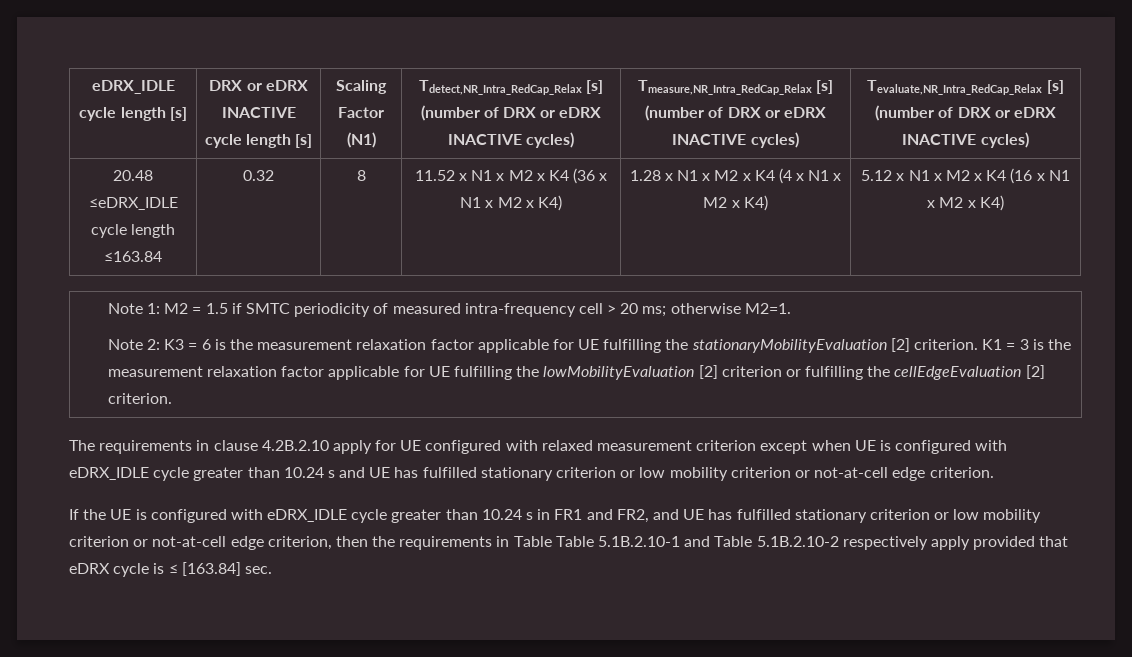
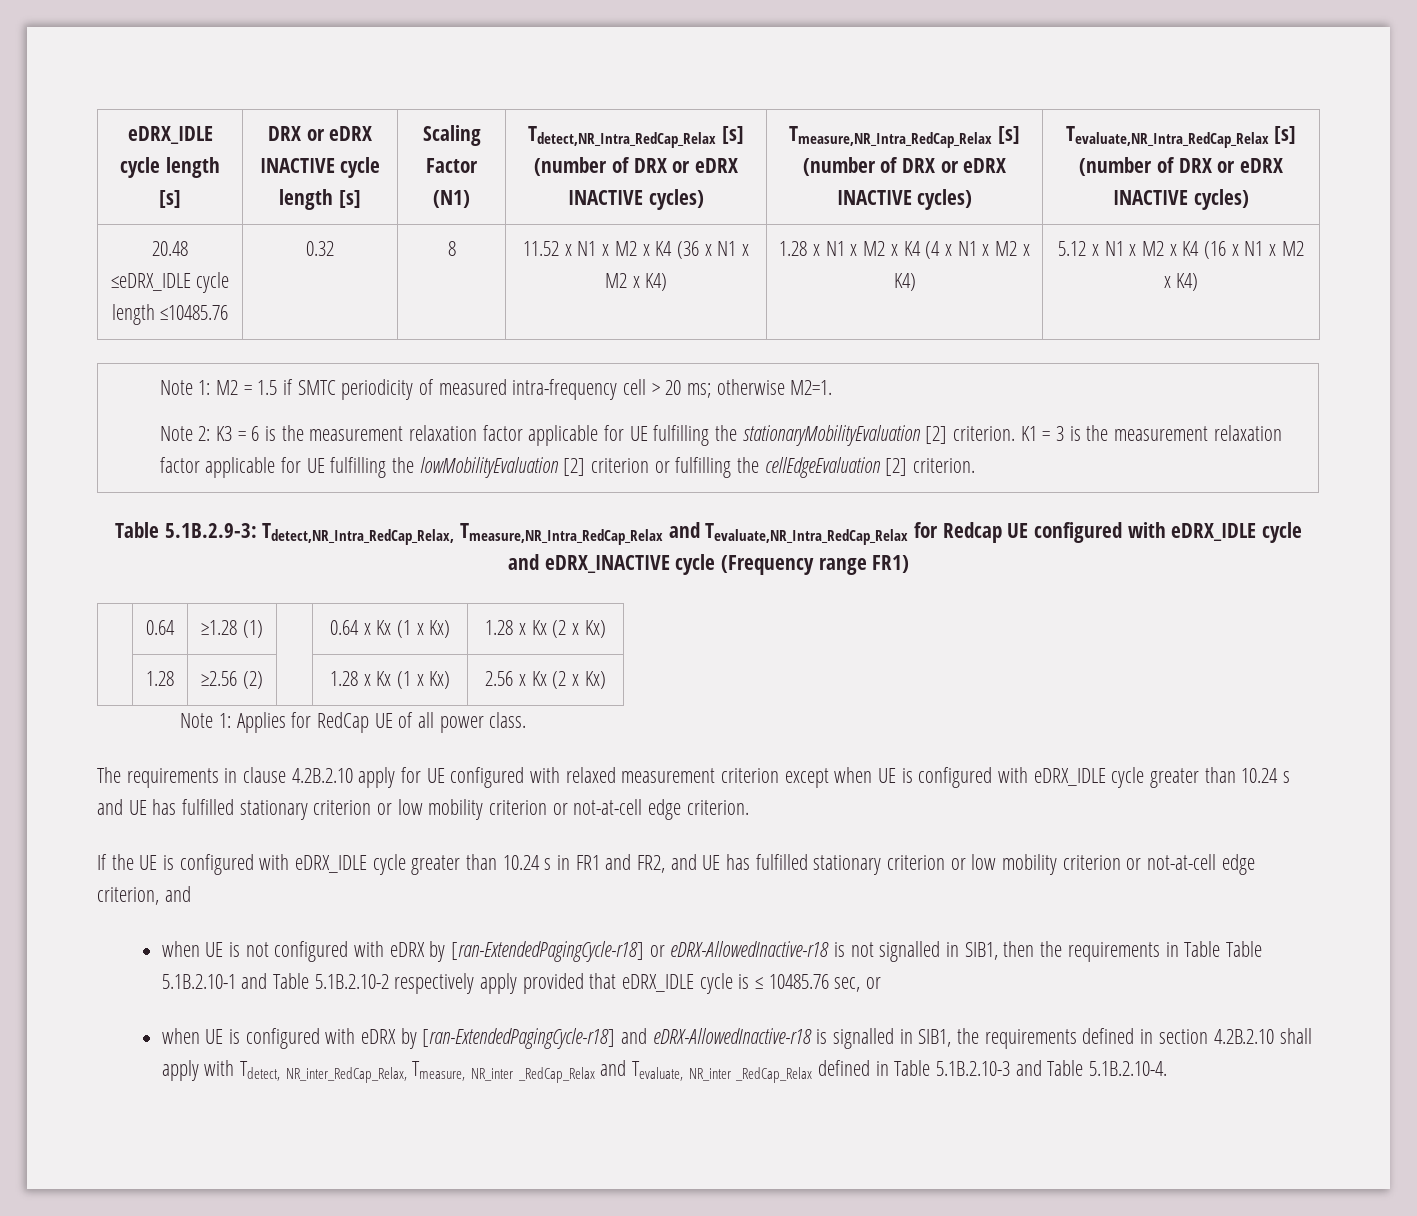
- 20.48 ≤eDRX_IDLE cycle length ≤163.84
+ 20.48 ≤eDRX_IDLE cycle length ≤10485.76
+ Table 5.1B.2.9-3: Tdetect,NR_Intra_RedCap_Relax, Tmeasure,NR_Intra_RedCap_Relax and Tevaluate,NR_Intra_RedCap_Relax for Redcap UE configured with eDRX_IDLE cycle and eDRX_INACTIVE cycle (Frequency range FR1)
+ | 0.64 | ≥1.28 (1) | | 0.64 x Kx (1 x Kx) | 1.28 x Kx (2 x Kx)
+ | 1.28 | ≥2.56 (2) | | 1.28 x Kx (1 x Kx) | 2.56 x Kx (2 x Kx)
+ Note 1: Applies for RedCap UE of all power class.
- If the UE is configured with eDRX_IDLE cycle greater than 10.24 s in FR1 and FR2, and UE has fulfilled stationary criterion or low mobility criterion or not-at-cell edge criterion, then the requirements in Table Table 5.1B.2.10-1 and Table 5.1B.2.10-2 respectively apply provided that eDRX cycle is ≤ [163.84] sec.
+ If the UE is configured with eDRX_IDLE cycle greater than 10.24 s in FR1 and FR2, and UE has fulfilled stationary criterion or low mobility criterion or not-at-cell edge criterion, and
+ when UE is not configured with eDRX by [ran-ExtendedPagingCycle-r18] or eDRX-AllowedInactive-r18 is not signalled in SIB1, then the requirements in Table Table 5.1B.2.10-1 and Table 5.1B.2.10-2 respectively apply provided that eDRX_IDLE cycle is ≤ 10485.76 sec, or
+ when UE is configured with eDRX by [ran-ExtendedPagingCycle-r18] and eDRX-AllowedInactive-r18 is signalled in SIB1, the requirements defined in section 4.2B.2.10 shall apply with Tdetect, NR_inter_RedCap_Relax, Tmeasure, NR_inter _RedCap_Relax and Tevaluate, NR_inter _RedCap_Relax defined in Table 5.1B.2.10-3 and Table 5.1B.2.10-4.

